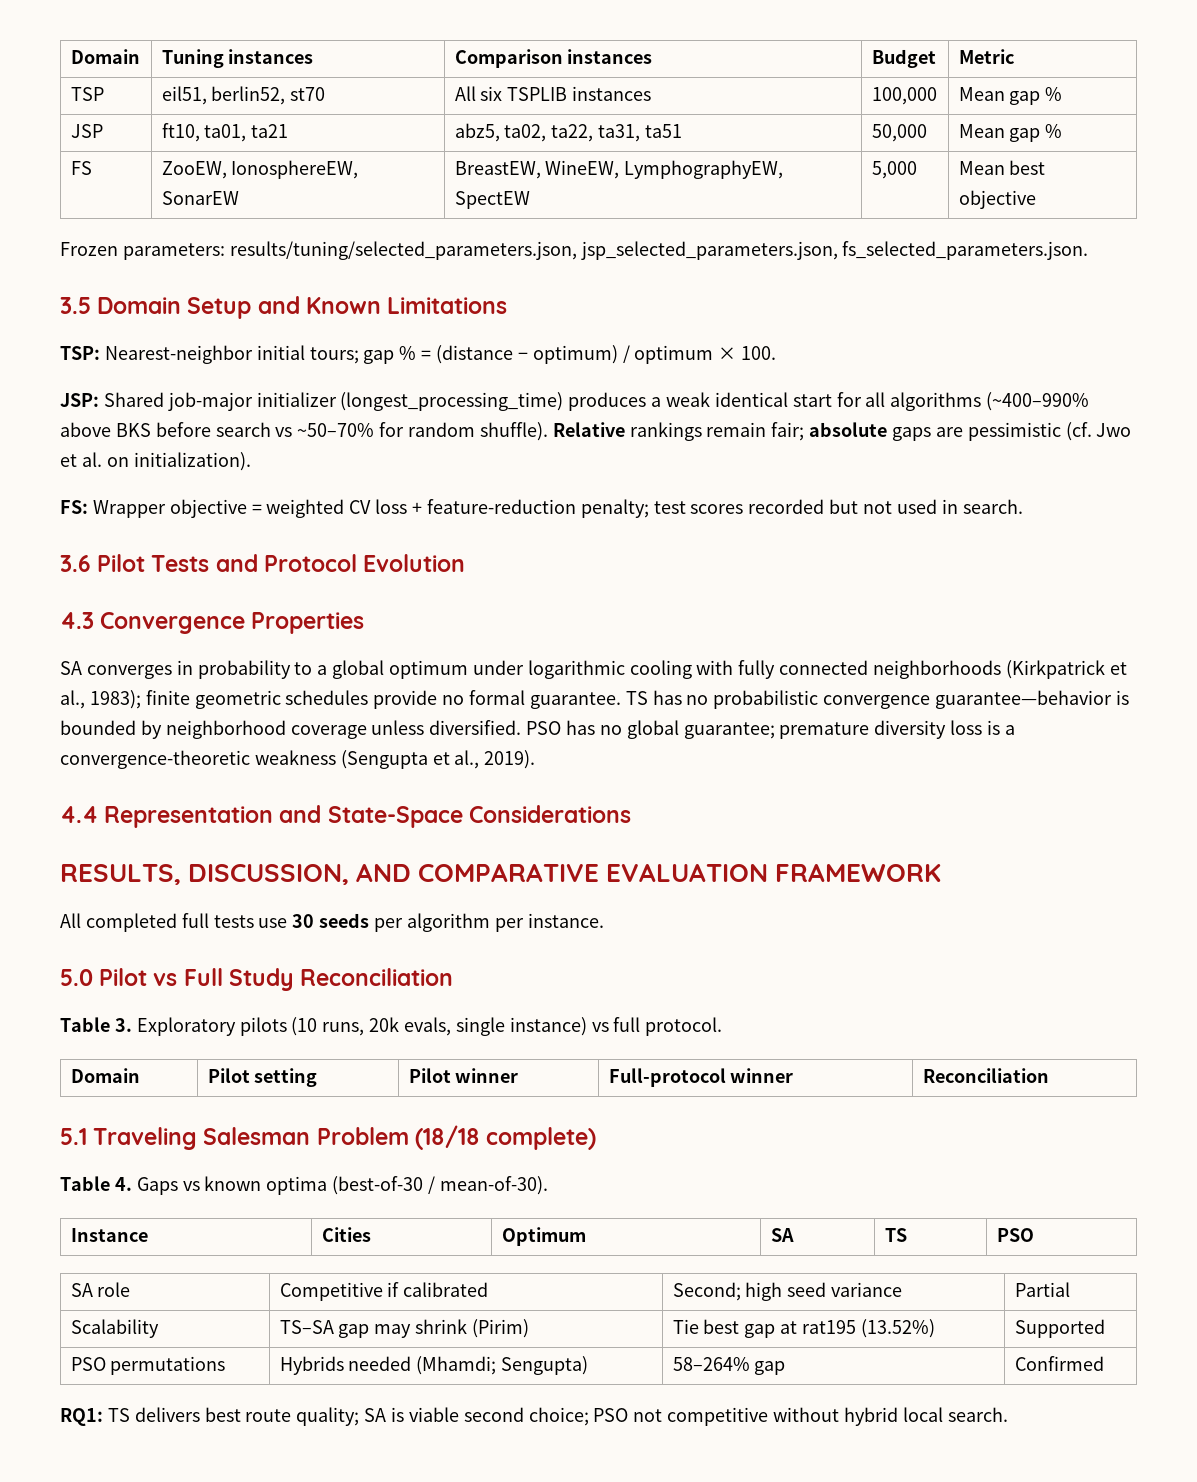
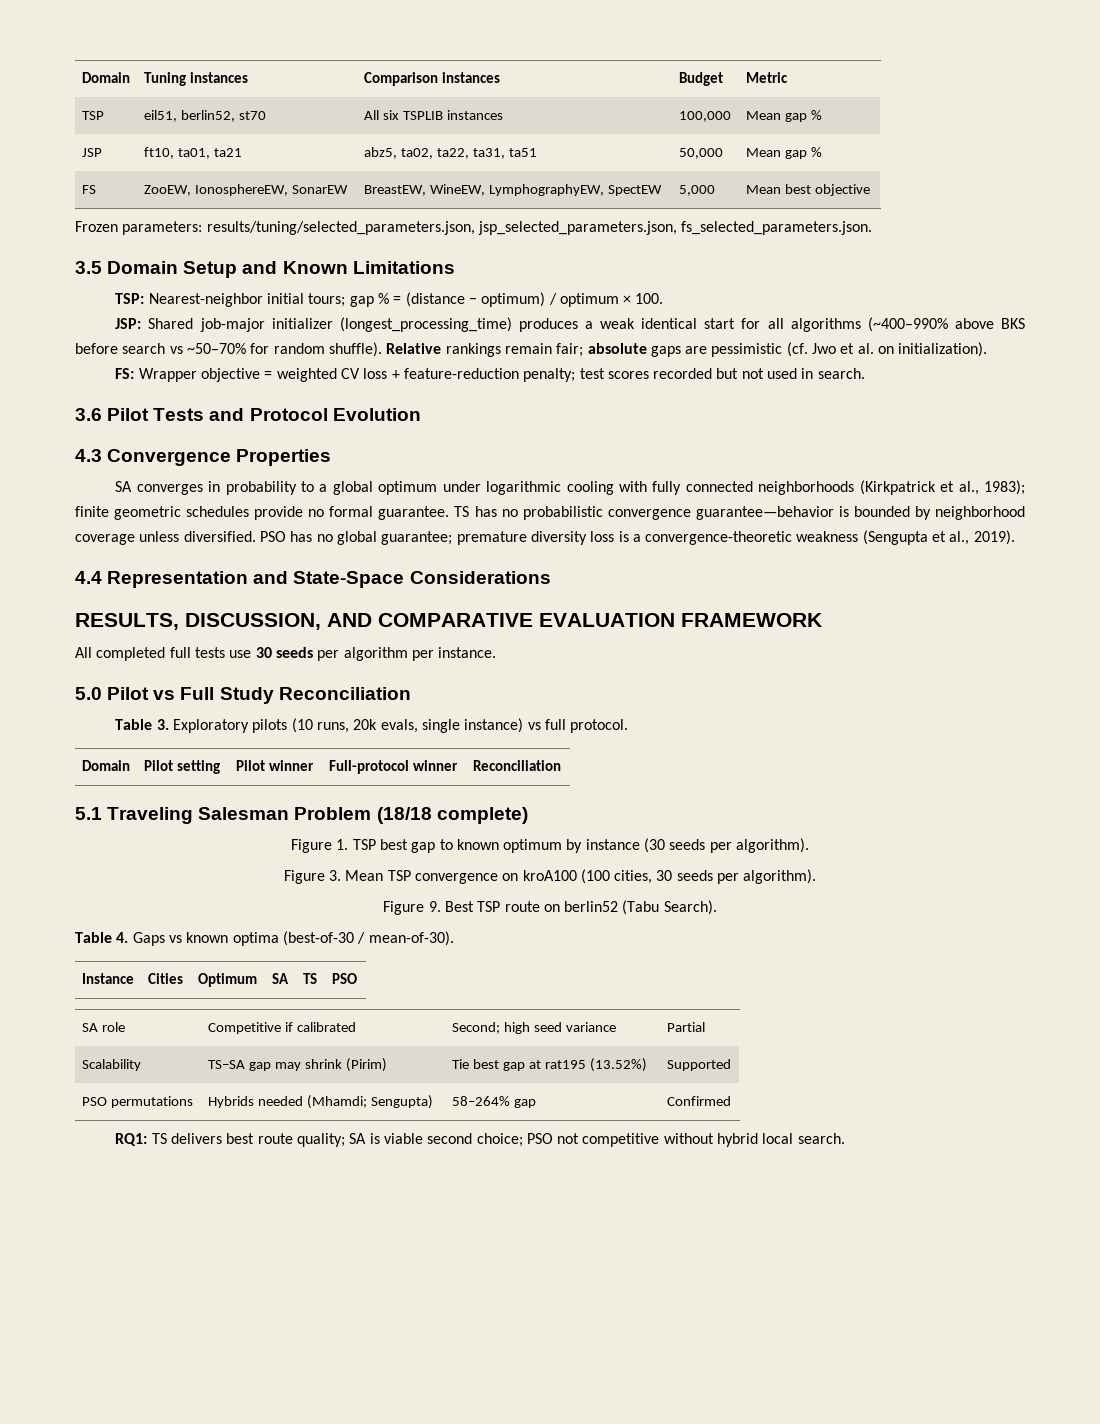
+ Figure 1. TSP best gap to known optimum by instance (30 seeds per algorithm).
+ Figure 3. Mean TSP convergence on kroA100 (100 cities, 30 seeds per algorithm).
+ Figure 9. Best TSP route on berlin52 (Tabu Search).

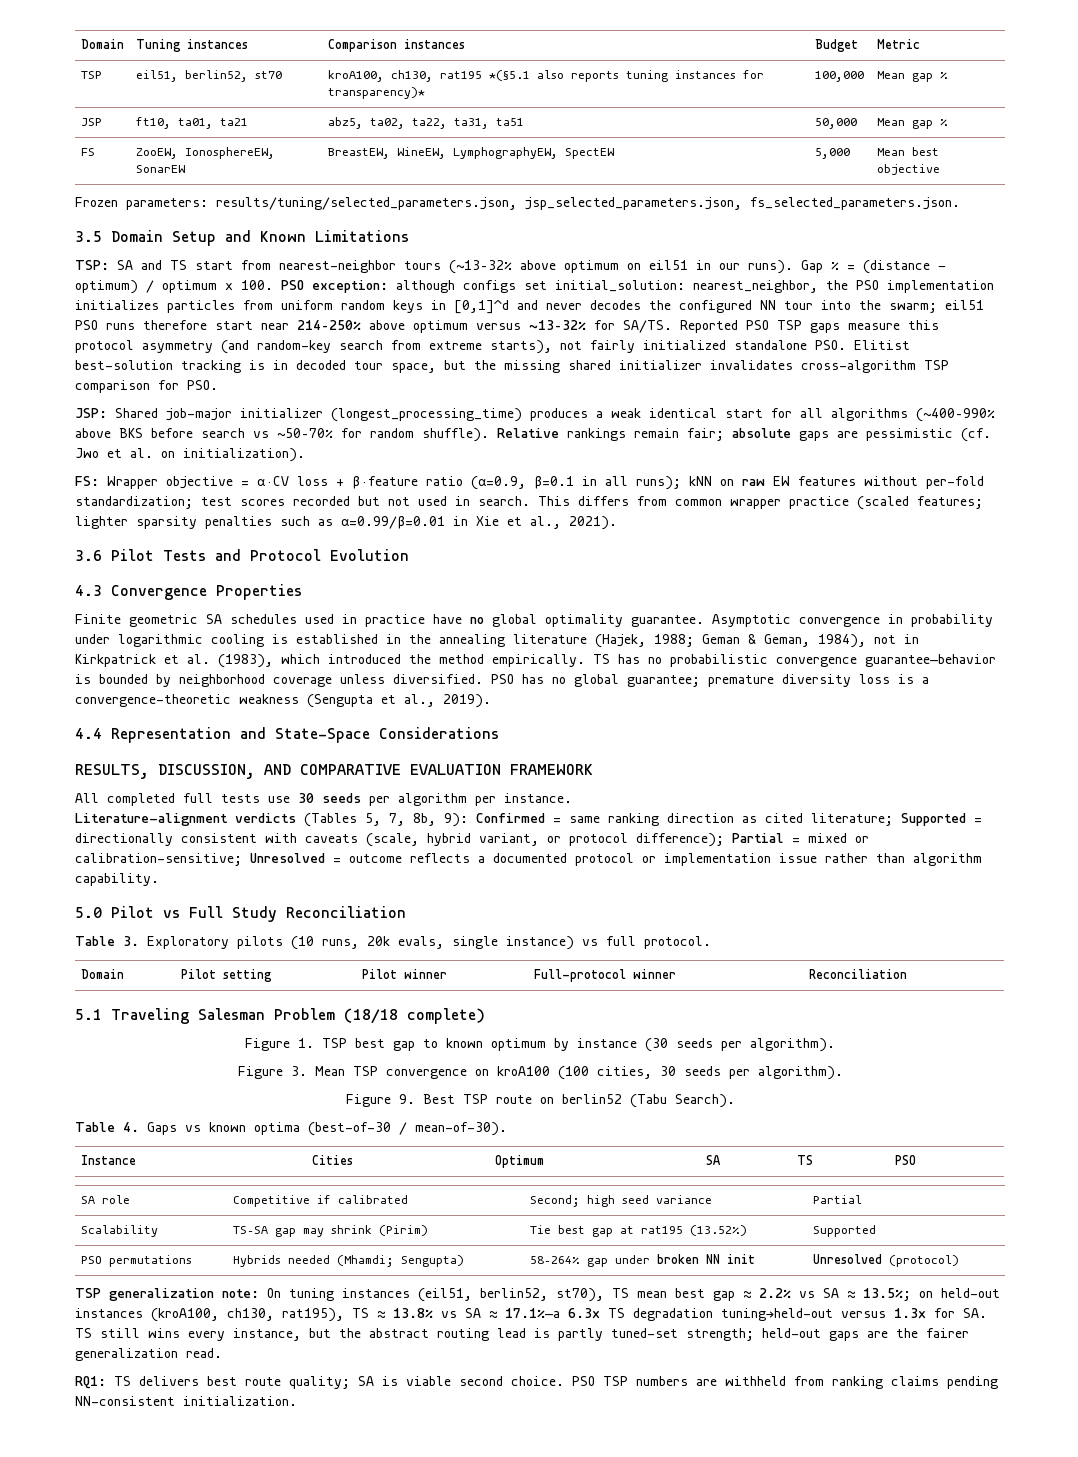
- TSP | eil51, berlin52, st70 | All six TSPLIB instances | 100,000 | Mean gap %
+ TSP | eil51, berlin52, st70 | kroA100, ch130, rat195 *(§5.1 also reports tuning instances for transparency)* | 100,000 | Mean gap %
- TSP: Nearest-neighbor initial tours; gap % = (distance − optimum) / optimum × 100.
+ TSP: SA and TS start from nearest-neighbor tours (~13–32% above optimum on eil51 in our runs). Gap % = (distance − optimum) / optimum × 100. PSO exception: although configs set initial_solution: nearest_neighbor, the PSO implementation initializes particles from uniform random keys in [0,1]^d and never decodes the configured NN tour into the swarm; eil51 PSO runs therefore start near 214–250% above optimum versus ~13–32% for SA/TS. Reported PSO TSP gaps measure this protocol asymmetry (and random-key search from extreme starts), not fairly initialized standalone PSO. Elitist best-solution tracking is in decoded tour space, but the missing shared initializer invalidates cross-algorithm TSP comparison for PSO.
- FS: Wrapper objective = weighted CV loss + feature-reduction penalty; test scores recorded but not used in search.
+ FS: Wrapper objective = α·CV loss + β·feature ratio (α=0.9, β=0.1 in all runs); kNN on raw EW features without per-fold standardization; test scores recorded but not used in search. This differs from common wrapper practice (scaled features; lighter sparsity penalties such as α=0.99/β=0.01 in Xie et al., 2021).
- SA converges in probability to a global optimum under logarithmic cooling with fully connected neighborhoods (Kirkpatrick et al., 1983); finite geometric schedules provide no formal guarantee.
+ Finite geometric SA schedules used in practice have no global optimality guarantee. Asymptotic convergence in probability under logarithmic cooling is established in the annealing literature (Hajek, 1988; Geman & Geman, 1984), not in Kirkpatrick et al. (1983), which introduced the method empirically.
+ Literature-alignment verdicts (Tables 5, 7, 8b, 9): Confirmed = same ranking direction as cited literature; Supported = directionally consistent with caveats (scale, hybrid variant, or protocol difference); Partial = mixed or calibration-sensitive; Unresolved = outcome reflects a documented protocol or implementation issue rather than algorithm capability.
- PSO permutations | Hybrids needed (Mhamdi; Sengupta) | 58–264% gap | Confirmed
+ PSO permutations | Hybrids needed (Mhamdi; Sengupta) | 58–264% gap under broken NN init | Unresolved (protocol)
+ TSP generalization note: On tuning instances (eil51, berlin52, st70), TS mean best gap ≈ 2.2% vs SA ≈ 13.5%; on held-out instances (kroA100, ch130, rat195), TS ≈ 13.8% vs SA ≈ 17.1%—a 6.3× TS degradation tuning→held-out versus 1.3× for SA. TS still wins every instance, but the abstract routing lead is partly tuned-set strength; held-out gaps are the fairer generalization read.
- RQ1: TS delivers best route quality; SA is viable second choice; PSO not competitive without hybrid local search.
+ RQ1: TS delivers best route quality; SA is viable second choice. PSO TSP numbers are withheld from ranking claims pending NN-consistent initialization.

